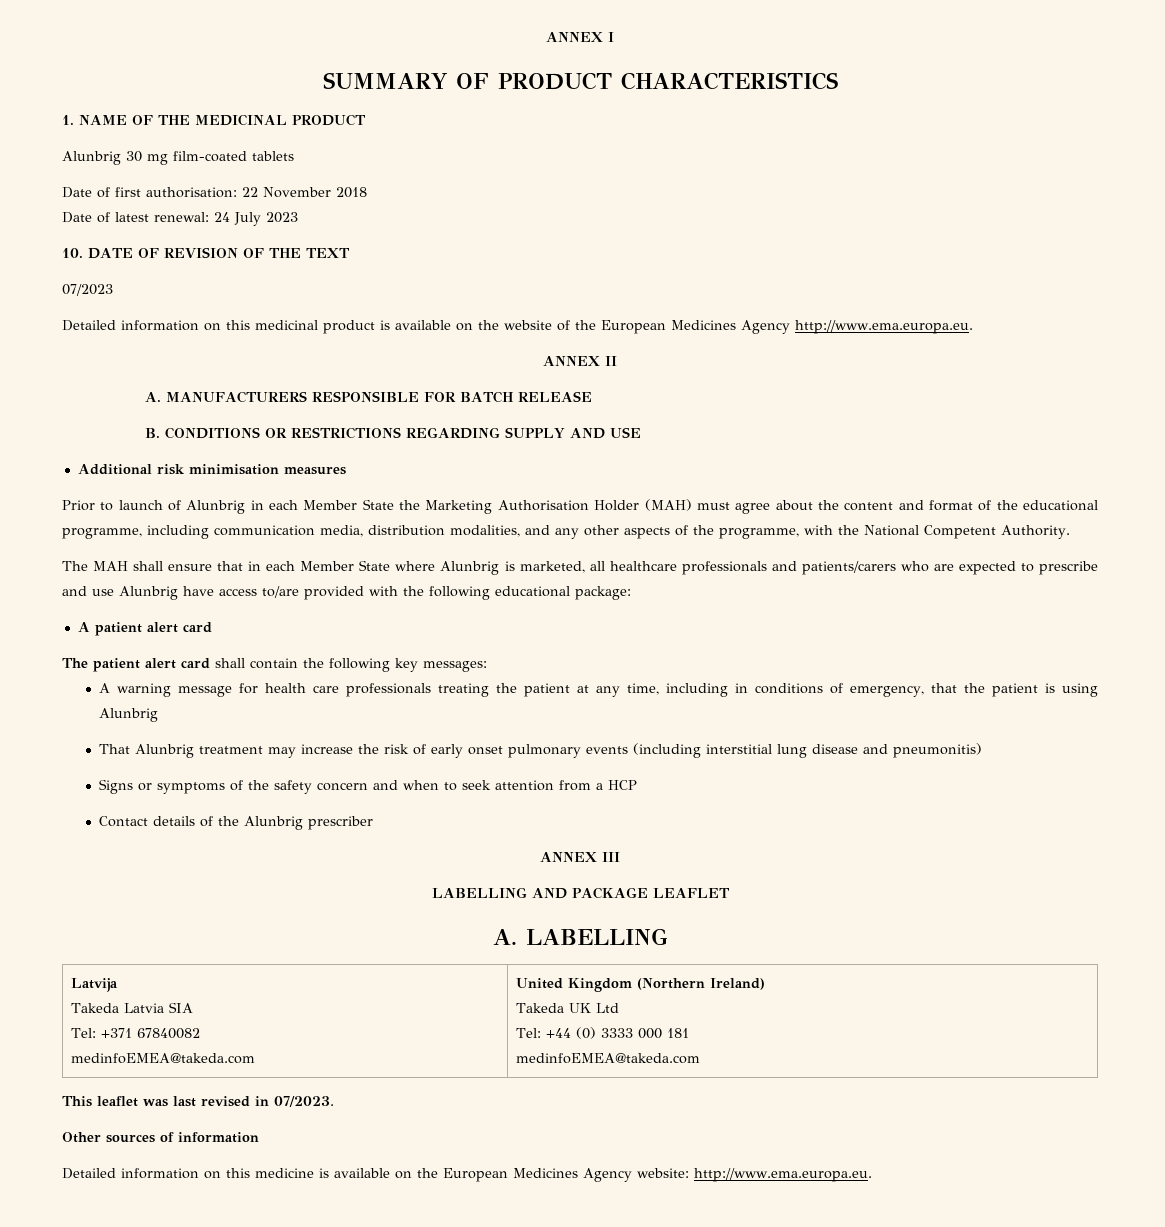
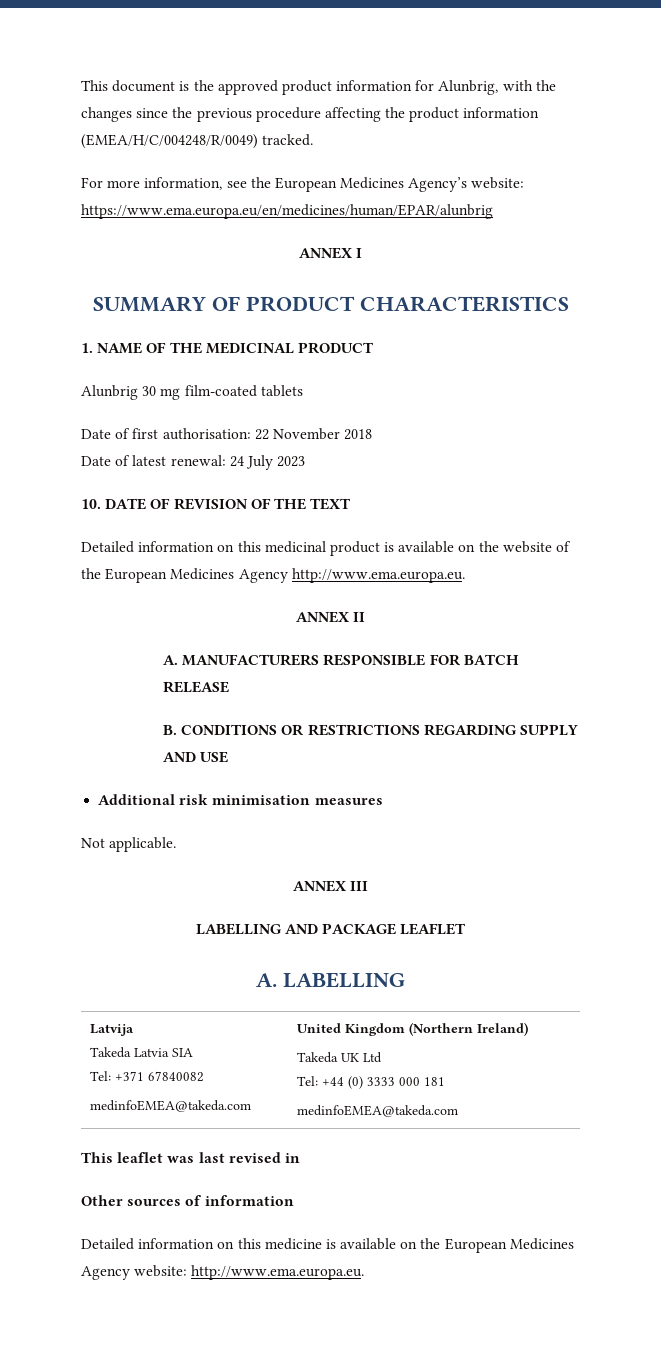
+ This document is the approved product information for Alunbrig, with the changes since the previous procedure affecting the product information (EMEA/H/C/004248/R/0049) tracked.
+ For more information, see the European Medicines Agency’s website: https://www.ema.europa.eu/en/medicines/human/EPAR/alunbrig
- 07/2023
- Prior to launch of Alunbrig in each Member State the Marketing Authorisation Holder (MAH) must agree about the content and format of the educational programme, including communication media, distribution modalities, and any other aspects of the programme, with the National Competent Authority.
- The MAH shall ensure that in each Member State where Alunbrig is marketed, all healthcare professionals and patients/carers who are expected to prescribe and use Alunbrig have access to/are provided with the following educational package:
- A patient alert card
- The patient alert card shall contain the following key messages:
- A warning message for health care professionals treating the patient at any time, including in conditions of emergency, that the patient is using Alunbrig
- That Alunbrig treatment may increase the risk of early onset pulmonary events (including interstitial lung disease and pneumonitis)
- Signs or symptoms of the safety concern and when to seek attention from a HCP
- Contact details of the Alunbrig prescriber
+ Not applicable.
- This leaflet was last revised in 07/2023.
+ This leaflet was last revised in

